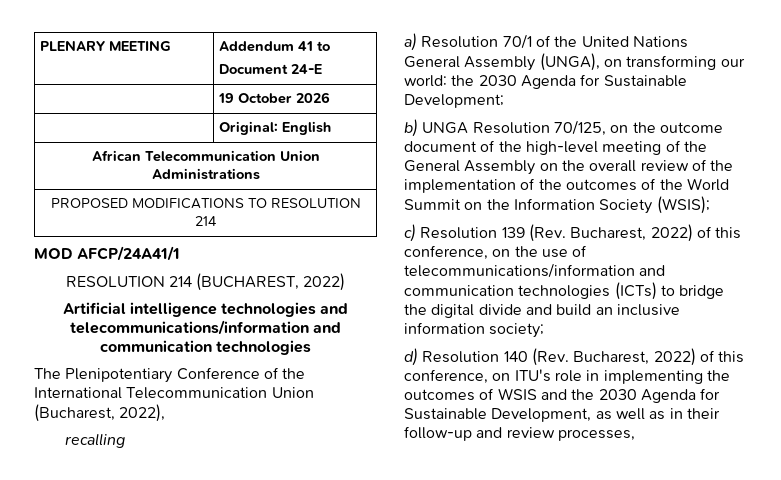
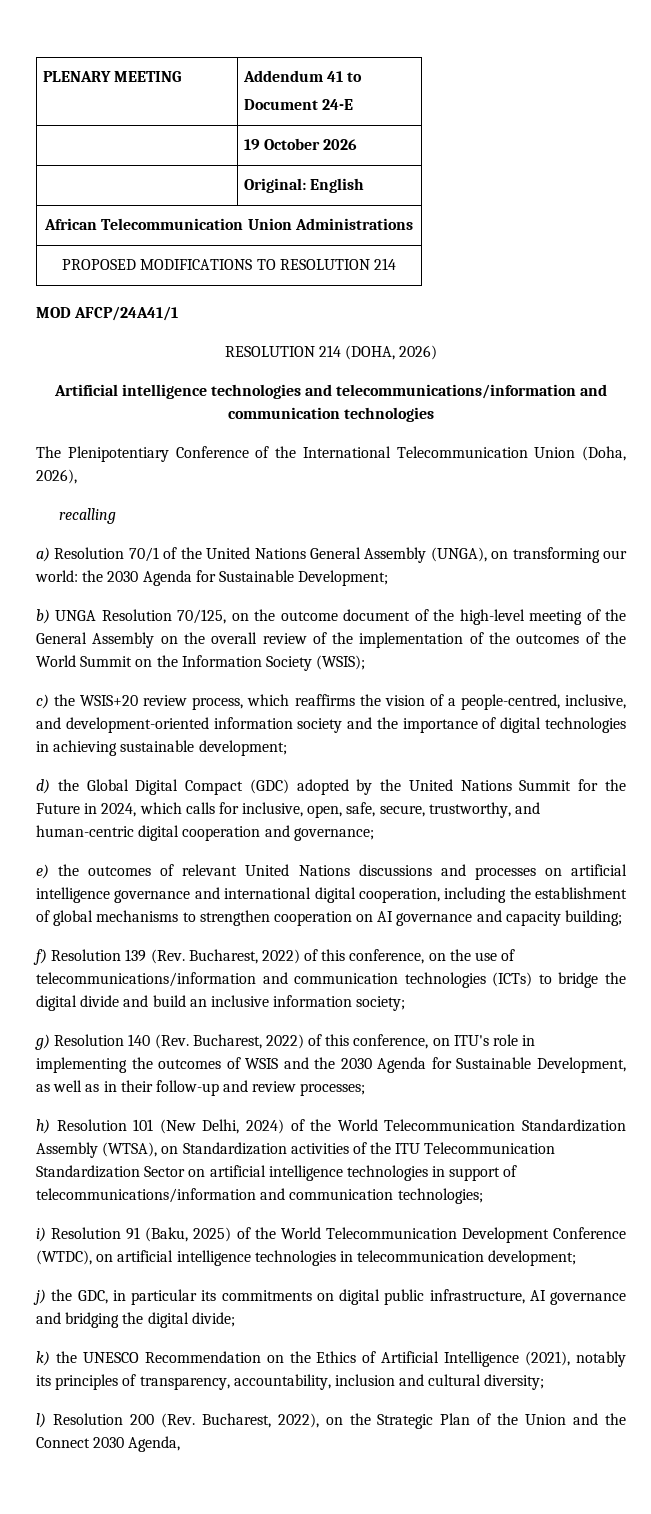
- RESOLUTION 214 (BUCHAREST, 2022)
+ RESOLUTION 214 (DOHA, 2026)
- The Plenipotentiary Conference of the International Telecommunication Union (Bucharest, 2022),
+ The Plenipotentiary Conference of the International Telecommunication Union (Doha, 2026),
- c) Resolution 139 (Rev. Bucharest, 2022) of this conference, on the use of telecommunications/information and communication technologies (ICTs) to bridge the digital divide and build an inclusive information society;
+ c) the WSIS+20 review process, which reaffirms the vision of a people-centred, inclusive, and development-oriented information society and the importance of digital technologies in achieving sustainable development;
+ d) the Global Digital Compact (GDC) adopted by the United Nations Summit for the Future in 2024, which calls for inclusive, open, safe, secure, trustworthy, and human-centric digital cooperation and governance;
+ e) the outcomes of relevant United Nations discussions and processes on artificial intelligence governance and international digital cooperation, including the establishment of global mechanisms to strengthen cooperation on AI governance and capacity building;
+ f) Resolution 139 (Rev. Bucharest, 2022) of this conference, on the use of telecommunications/information and communication technologies (ICTs) to bridge the digital divide and build an inclusive information society;
- d) Resolution 140 (Rev. Bucharest, 2022) of this conference, on ITU's role in implementing the outcomes of WSIS and the 2030 Agenda for Sustainable Development, as well as in their follow-up and review processes,
+ g) Resolution 140 (Rev. Bucharest, 2022) of this conference, on ITU's role in implementing the outcomes of WSIS and the 2030 Agenda for Sustainable Development, as well as in their follow-up and review processes;
+ h) Resolution 101 (New Delhi, 2024) of the World Telecommunication Standardization Assembly (WTSA), on Standardization activities of the ITU Telecommunication Standardization Sector on artificial intelligence technologies in support of telecommunications/information and communication technologies;
+ i) Resolution 91 (Baku, 2025) of the World Telecommunication Development Conference (WTDC), on artificial intelligence technologies in telecommunication development;
+ j) the GDC, in particular its commitments on digital public infrastructure, AI governance and bridging the digital divide;
+ k) the UNESCO Recommendation on the Ethics of Artificial Intelligence (2021), notably its principles of transparency, accountability, inclusion and cultural diversity;
+ l) Resolution 200 (Rev. Bucharest, 2022), on the Strategic Plan of the Union and the Connect 2030 Agenda,

